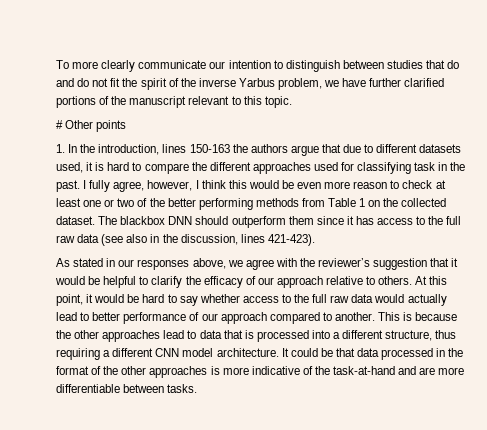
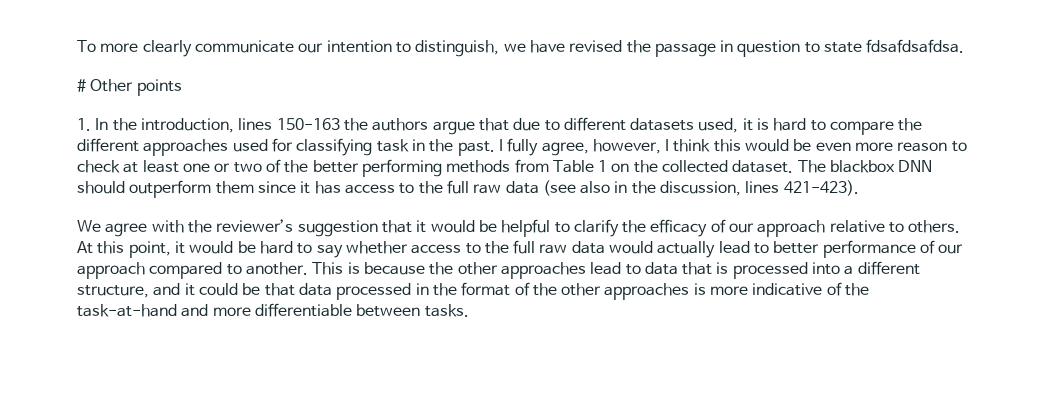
- To more clearly communicate our intention to distinguish between studies that do and do not fit the spirit of the inverse Yarbus problem, we have further clarified portions of the manuscript relevant to this topic.
+ To more clearly communicate our intention to distinguish, we have revised the passage in question to state fdsafdsafdsa.
- As stated in our responses above, we agree with the reviewer’s suggestion that it would be helpful to clarify the efficacy of our approach relative to others.
+ We agree with the reviewer’s suggestion that it would be helpful to clarify the efficacy of our approach relative to others.
- This is because the other approaches lead to data that is processed into a different structure, thus requiring a different CNN model architecture. It could be that data processed in the format of the other approaches is more indicative of the task-at-hand and are more differentiable between tasks.
+ This is because the other approaches lead to data that is processed into a different structure, and it could be that data processed in the format of the other approaches is more indicative of the task-at-hand and more differentiable between tasks.

